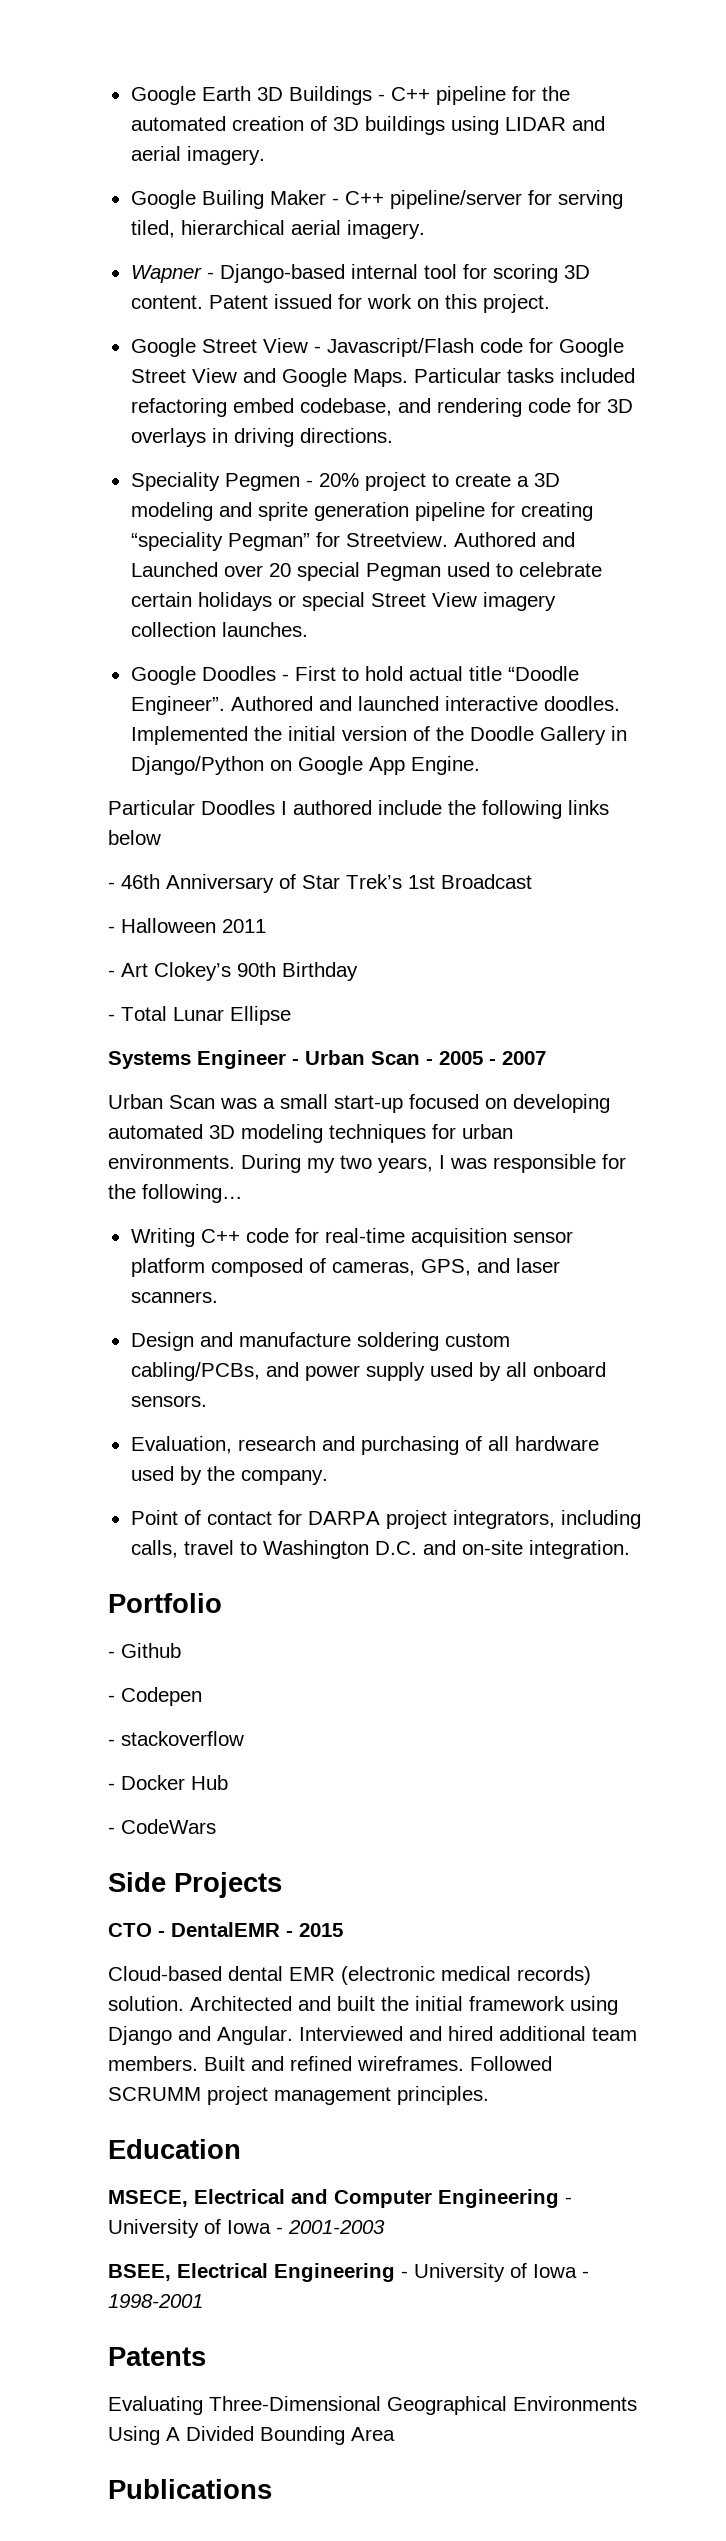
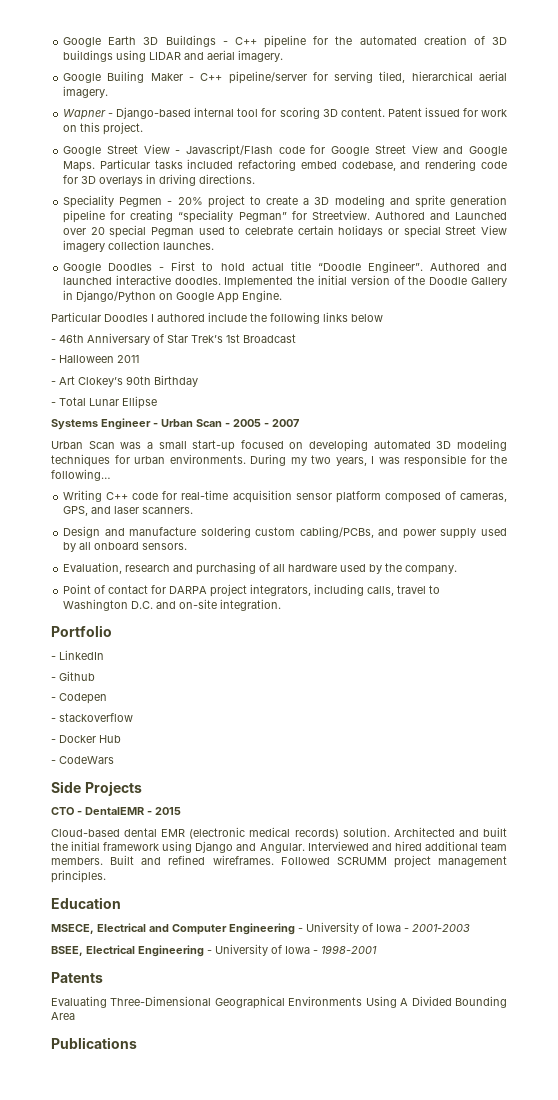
+ - LinkedIn

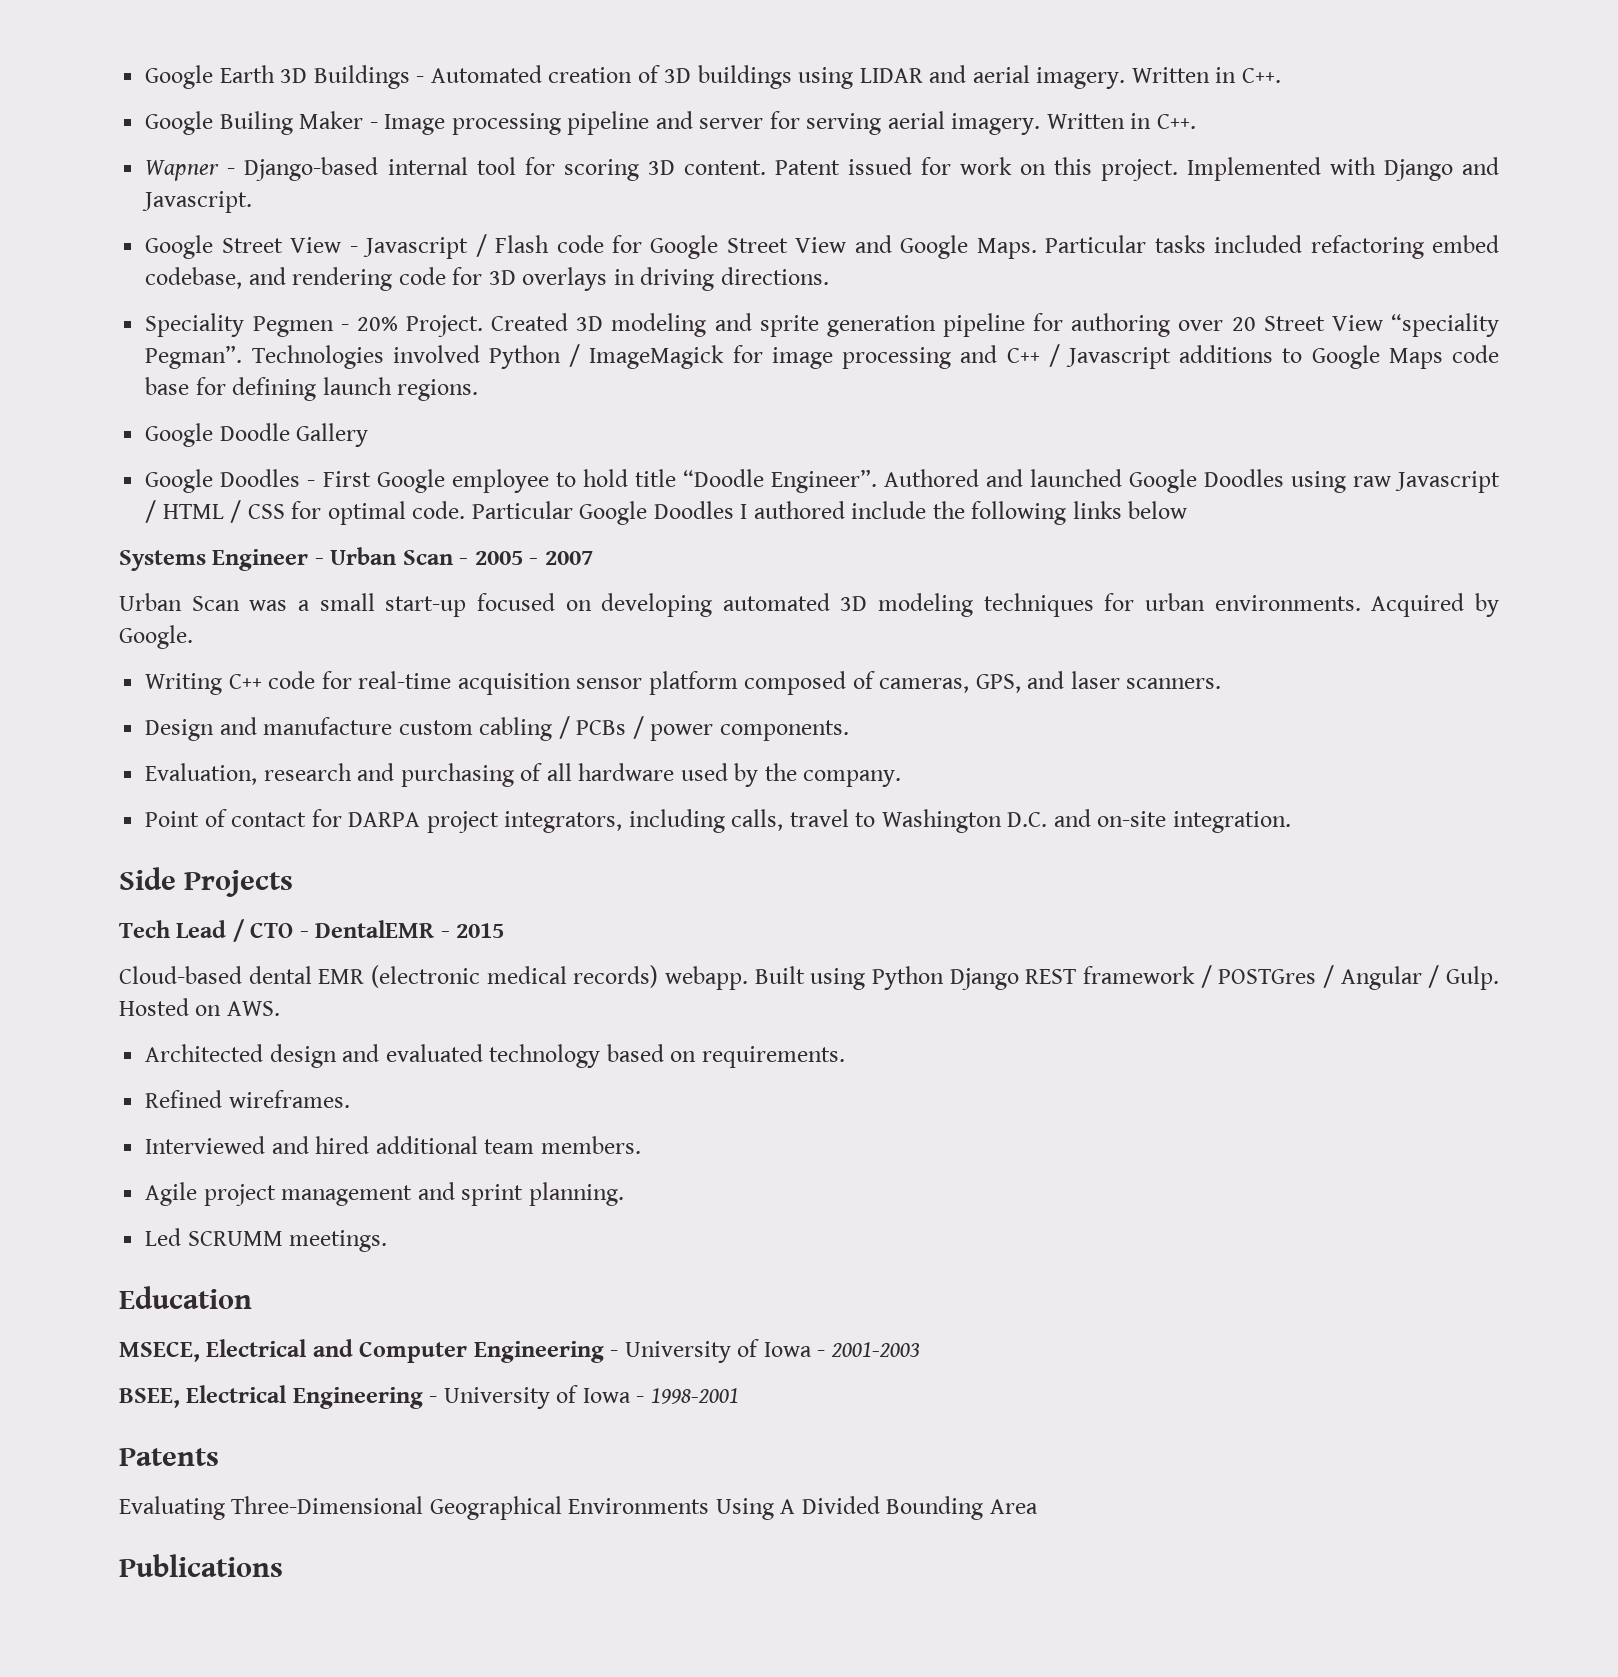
- Google Earth 3D Buildings - C++ pipeline for the automated creation of 3D buildings using LIDAR and aerial imagery.
+ Google Earth 3D Buildings - Automated creation of 3D buildings using LIDAR and aerial imagery. Written in C++.
- Google Builing Maker - C++ pipeline/server for serving tiled, hierarchical aerial imagery.
+ Google Builing Maker - Image processing pipeline and server for serving aerial imagery. Written in C++.
+ Implemented with Django and Javascript.
- Google Street View - Javascript/Flash code for Google Street View and Google Maps.
+ Google Street View - Javascript / Flash code for Google Street View and Google Maps.
- Speciality Pegmen - 20% project to create a 3D modeling and sprite generation pipeline for creating “speciality Pegman” for Streetview. Authored and Launched over 20 special Pegman used to celebrate certain holidays or special Street View imagery collection launches.
+ Speciality Pegmen - 20% Project. Created 3D modeling and sprite generation pipeline for authoring over 20 Street View “speciality Pegman”. Technologies involved Python / ImageMagick for image processing and C++ / Javascript additions to Google Maps code base for defining launch regions.
+ Google Doodle Gallery
- Google Doodles - First to hold actual title “Doodle Engineer”.
+ Google Doodles - First Google employee to hold title “Doodle Engineer”.
- Authored and launched interactive doodles. Implemented the initial version of the Doodle Gallery in Django/Python on Google App Engine.
- Particular Doodles I authored include the following links below
+ Authored and launched Google Doodles using raw Javascript / HTML / CSS for optimal code. Particular Google Doodles I authored include the following links below
- - 46th Anniversary of Star Trek’s 1st Broadcast
- - Halloween 2011
- - Art Clokey’s 90th Birthday
- - Total Lunar Ellipse
- During my two years, I was responsible for the following…
+ Acquired by Google.
- Design and manufacture soldering custom cabling/PCBs, and power supply used by all onboard sensors.
+ Design and manufacture custom cabling / PCBs / power components.
- Portfolio
- - LinkedIn
- - Github
- - Codepen
- - stackoverflow
- - Docker Hub
- - CodeWars
- CTO - DentalEMR - 2015
+ Tech Lead / CTO - DentalEMR - 2015
- Cloud-based dental EMR (electronic medical records) solution. Architected and built the initial framework using Django and Angular. Interviewed and hired additional team members. Built and refined wireframes. Followed SCRUMM project management principles.
+ Cloud-based dental EMR (electronic medical records) webapp. Built using Python Django REST framework / POSTGres / Angular / Gulp. Hosted on AWS.
+ Architected design and evaluated technology based on requirements.
+ Refined wireframes.
+ Interviewed and hired additional team members.
+ Agile project management and sprint planning.
+ Led SCRUMM meetings.

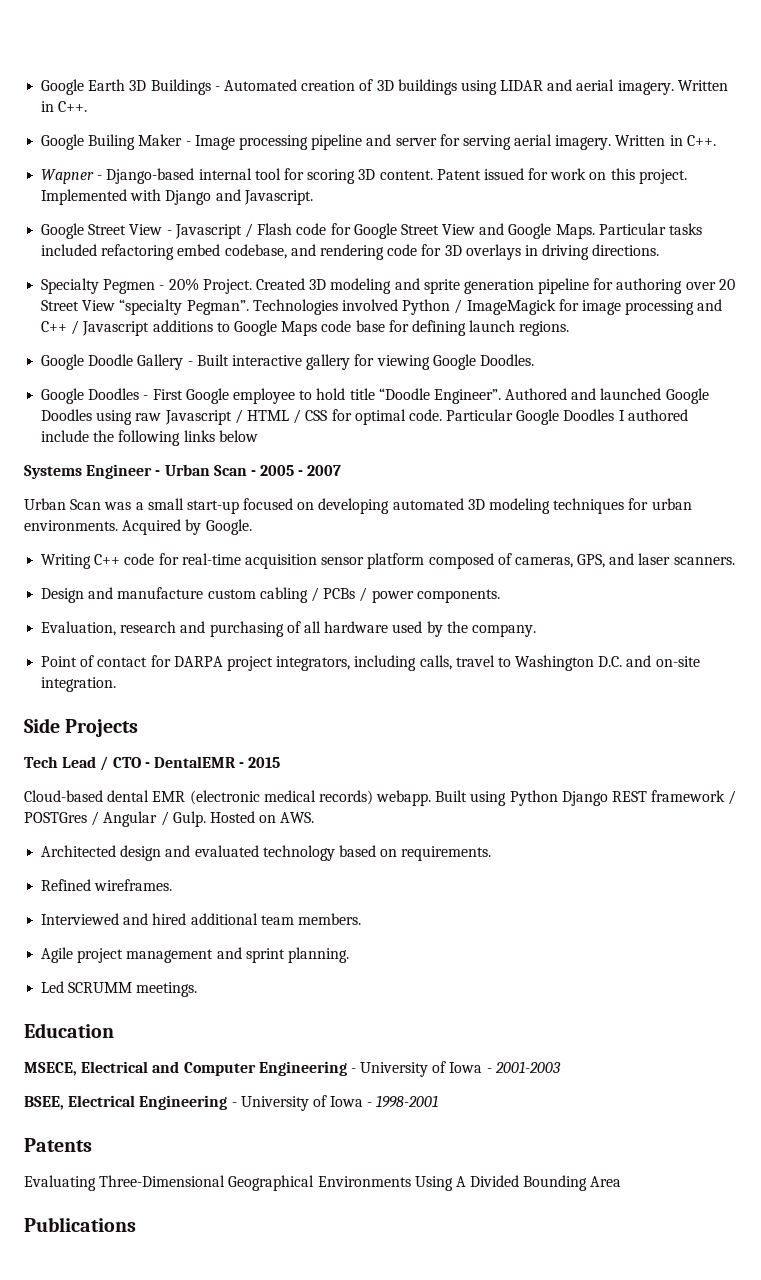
- Speciality Pegmen - 20% Project.
+ Specialty Pegmen - 20% Project.
- Created 3D modeling and sprite generation pipeline for authoring over 20 Street View “speciality Pegman”.
+ Created 3D modeling and sprite generation pipeline for authoring over 20 Street View “specialty Pegman”.
- Google Doodle Gallery
+ Google Doodle Gallery - Built interactive gallery for viewing Google Doodles.

